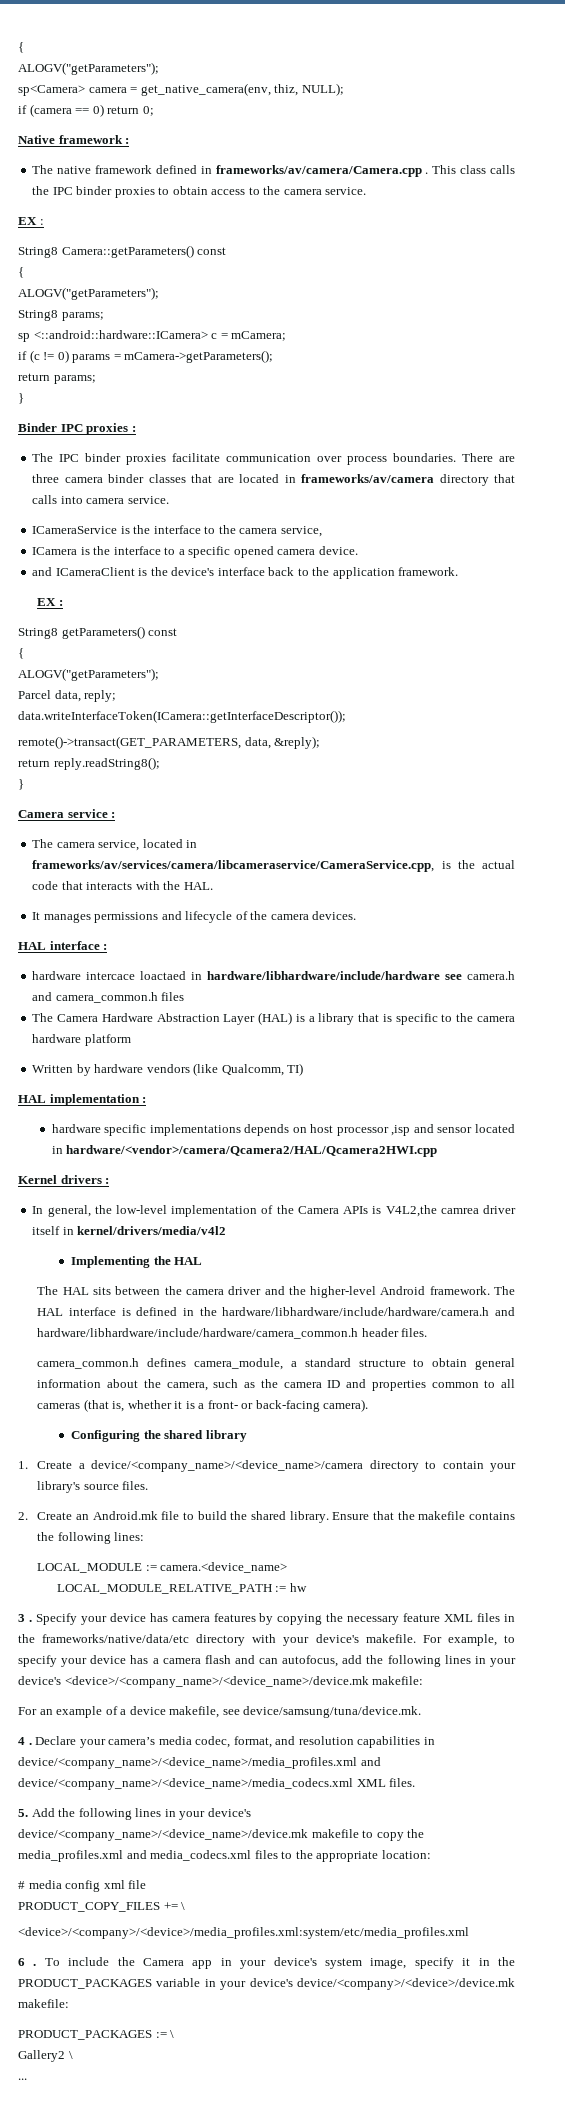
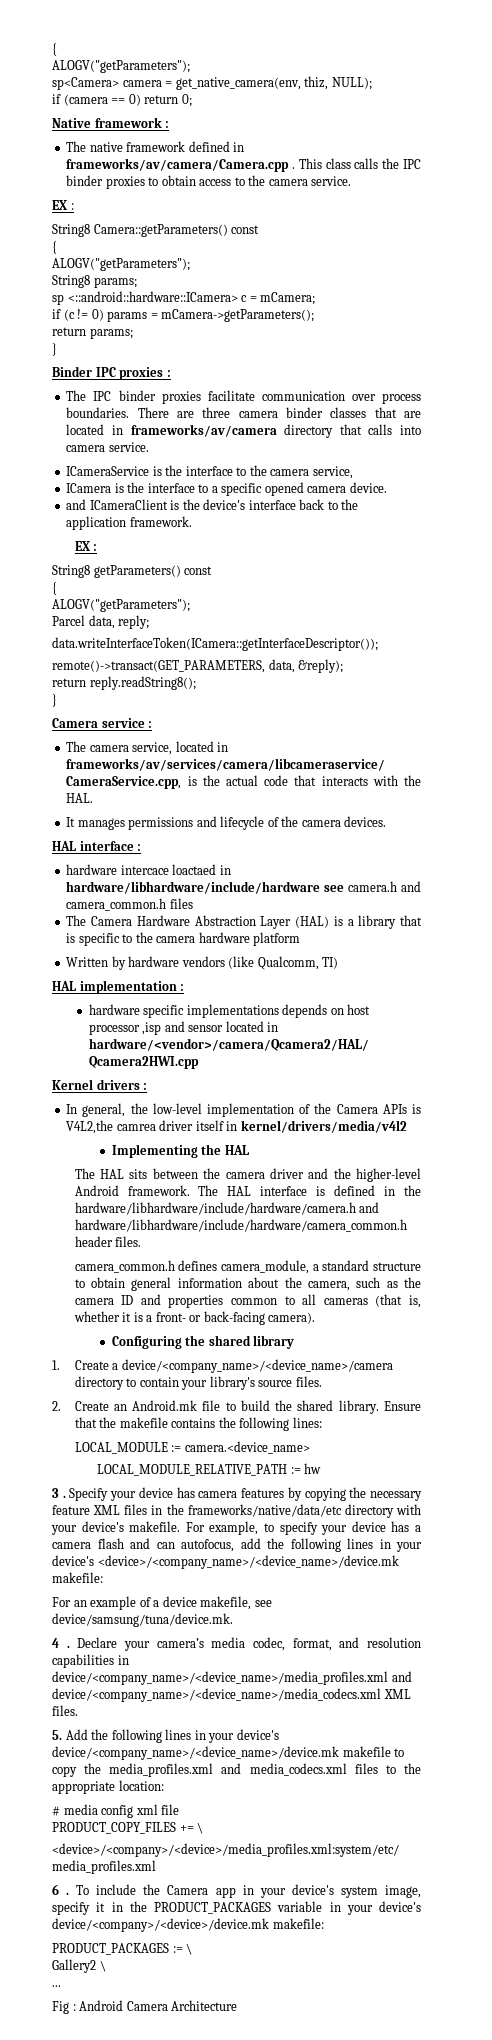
+ Fig : Android Camera Architecture

